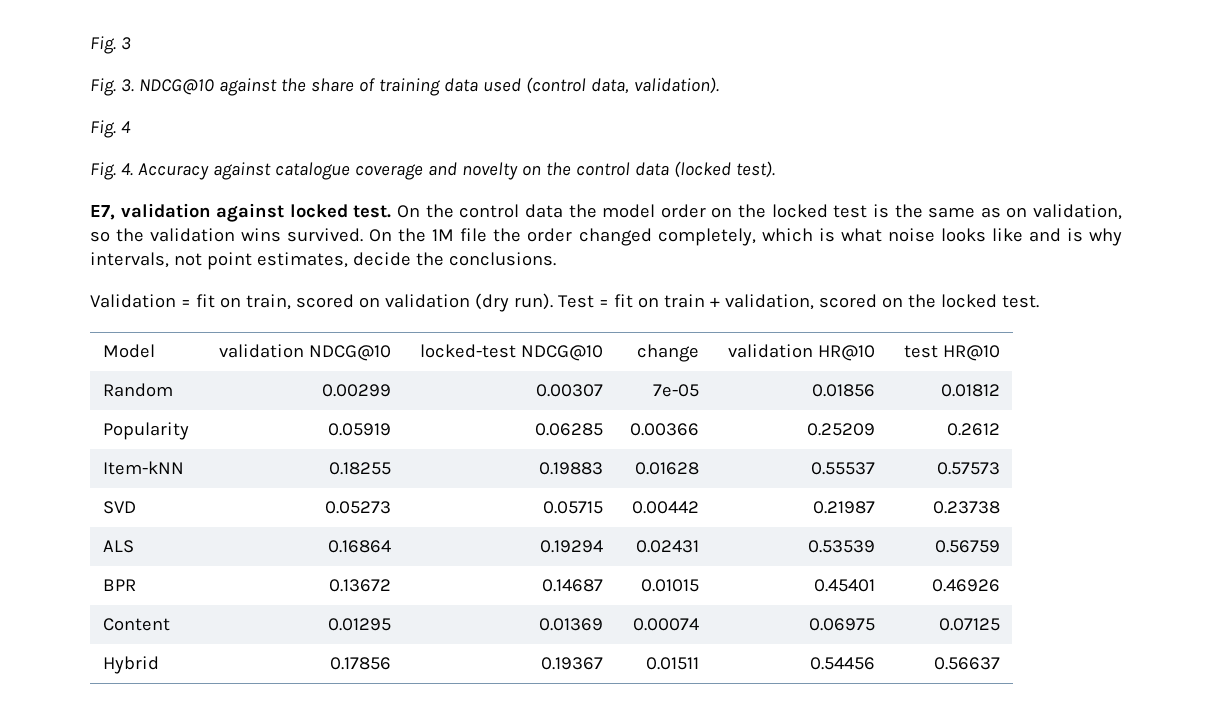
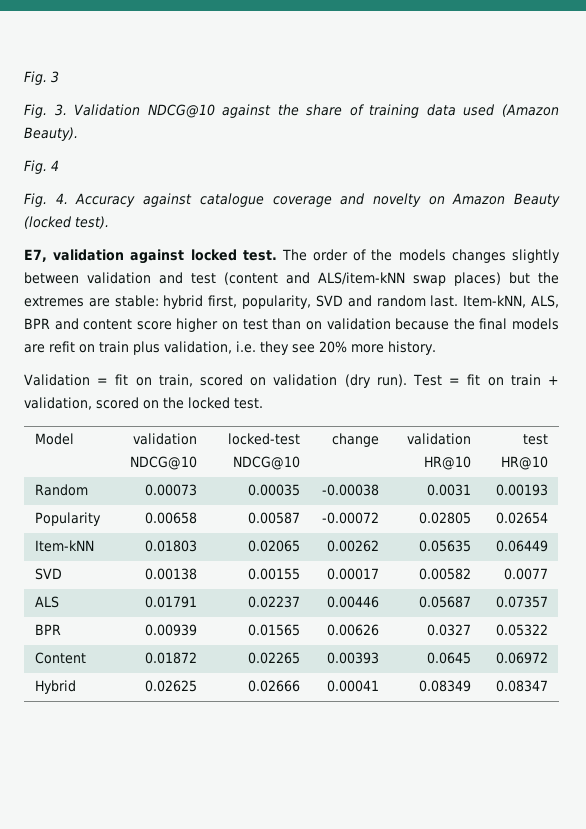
- Fig. 3. NDCG@10 against the share of training data used (control data, validation).
+ Fig. 3. Validation NDCG@10 against the share of training data used (Amazon Beauty).
- Fig. 4. Accuracy against catalogue coverage and novelty on the control data (locked test).
+ Fig. 4. Accuracy against catalogue coverage and novelty on Amazon Beauty (locked test).
- On the control data the model order on the locked test is the same as on validation, so the validation wins survived. On the 1M file the order changed completely, which is what noise looks like and is why intervals, not point estimates, decide the conclusions.
+ The order of the models changes slightly between validation and test (content and ALS/item-kNN swap places) but the extremes are stable: hybrid first, popularity, SVD and random last. Item-kNN, ALS, BPR and content score higher on test than on validation because the final models are refit on train plus validation, i.e. they see 20% more history.
- Random | 0.00299 | 0.00307 | 7e-05 | 0.01856 | 0.01812
- Popularity | 0.05919 | 0.06285 | 0.00366 | 0.25209 | 0.2612
- Item-kNN | 0.18255 | 0.19883 | 0.01628 | 0.55537 | 0.57573
- SVD | 0.05273 | 0.05715 | 0.00442 | 0.21987 | 0.23738
- ALS | 0.16864 | 0.19294 | 0.02431 | 0.53539 | 0.56759
- BPR | 0.13672 | 0.14687 | 0.01015 | 0.45401 | 0.46926
- Content | 0.01295 | 0.01369 | 0.00074 | 0.06975 | 0.07125
- Hybrid | 0.17856 | 0.19367 | 0.01511 | 0.54456 | 0.56637
+ Random | 0.00073 | 0.00035 | -0.00038 | 0.0031 | 0.00193
+ Popularity | 0.00658 | 0.00587 | -0.00072 | 0.02805 | 0.02654
+ Item-kNN | 0.01803 | 0.02065 | 0.00262 | 0.05635 | 0.06449
+ SVD | 0.00138 | 0.00155 | 0.00017 | 0.00582 | 0.0077
+ ALS | 0.01791 | 0.02237 | 0.00446 | 0.05687 | 0.07357
+ BPR | 0.00939 | 0.01565 | 0.00626 | 0.0327 | 0.05322
+ Content | 0.01872 | 0.02265 | 0.00393 | 0.0645 | 0.06972
+ Hybrid | 0.02625 | 0.02666 | 0.00041 | 0.08349 | 0.08347

